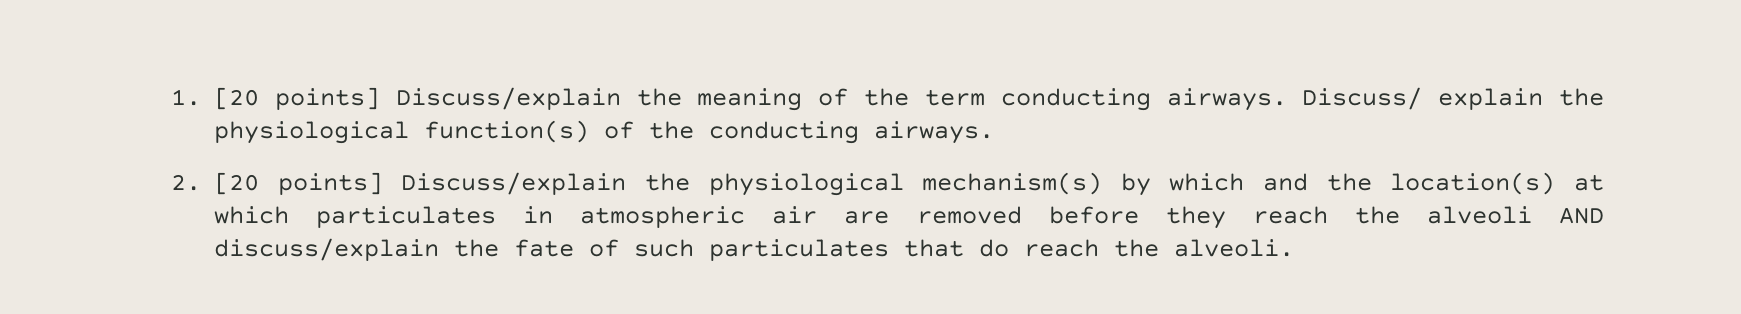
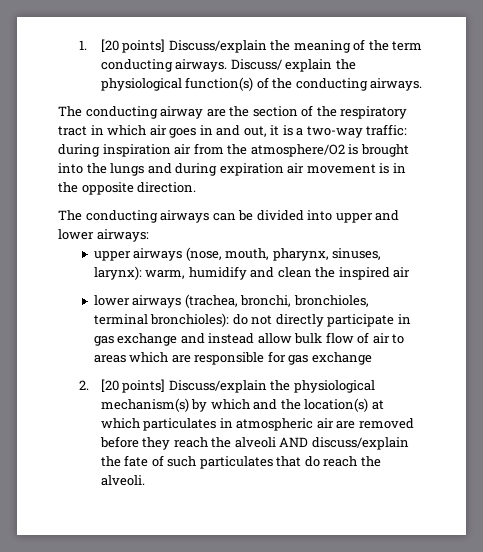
+ The conducting airway are the section of the respiratory tract in which air goes in and out, it is a two-way traffic: during inspiration air from the atmosphere/O2 is brought into the lungs and during expiration air movement is in the opposite direction.
+ The conducting airways can be divided into upper and lower airways:
+ upper airways (nose, mouth, pharynx, sinuses, larynx): warm, humidify and clean the inspired air
+ lower airways (trachea, bronchi, bronchioles, terminal bronchioles): do not directly participate in gas exchange and instead allow bulk flow of air to areas which are responsible for gas exchange

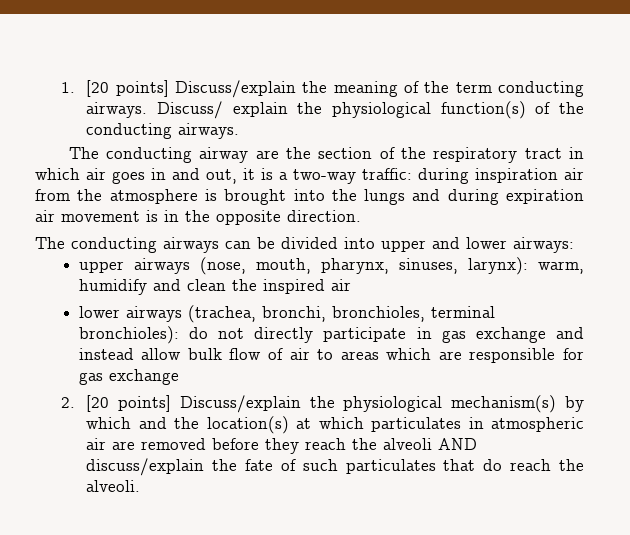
- The conducting airway are the section of the respiratory tract in which air goes in and out, it is a two-way traffic: during inspiration air from the atmosphere/O2 is brought into the lungs and during expiration air movement is in the opposite direction.
+ The conducting airway are the section of the respiratory tract in which air goes in and out, it is a two-way traffic: during inspiration air from the atmosphere is brought into the lungs and during expiration air movement is in the opposite direction.

